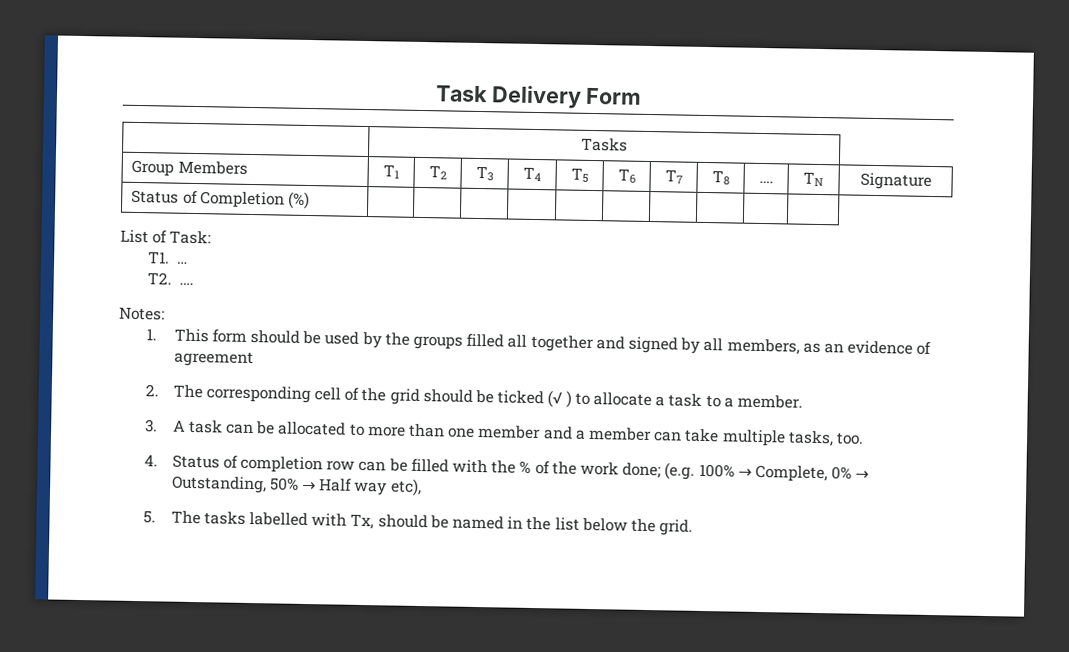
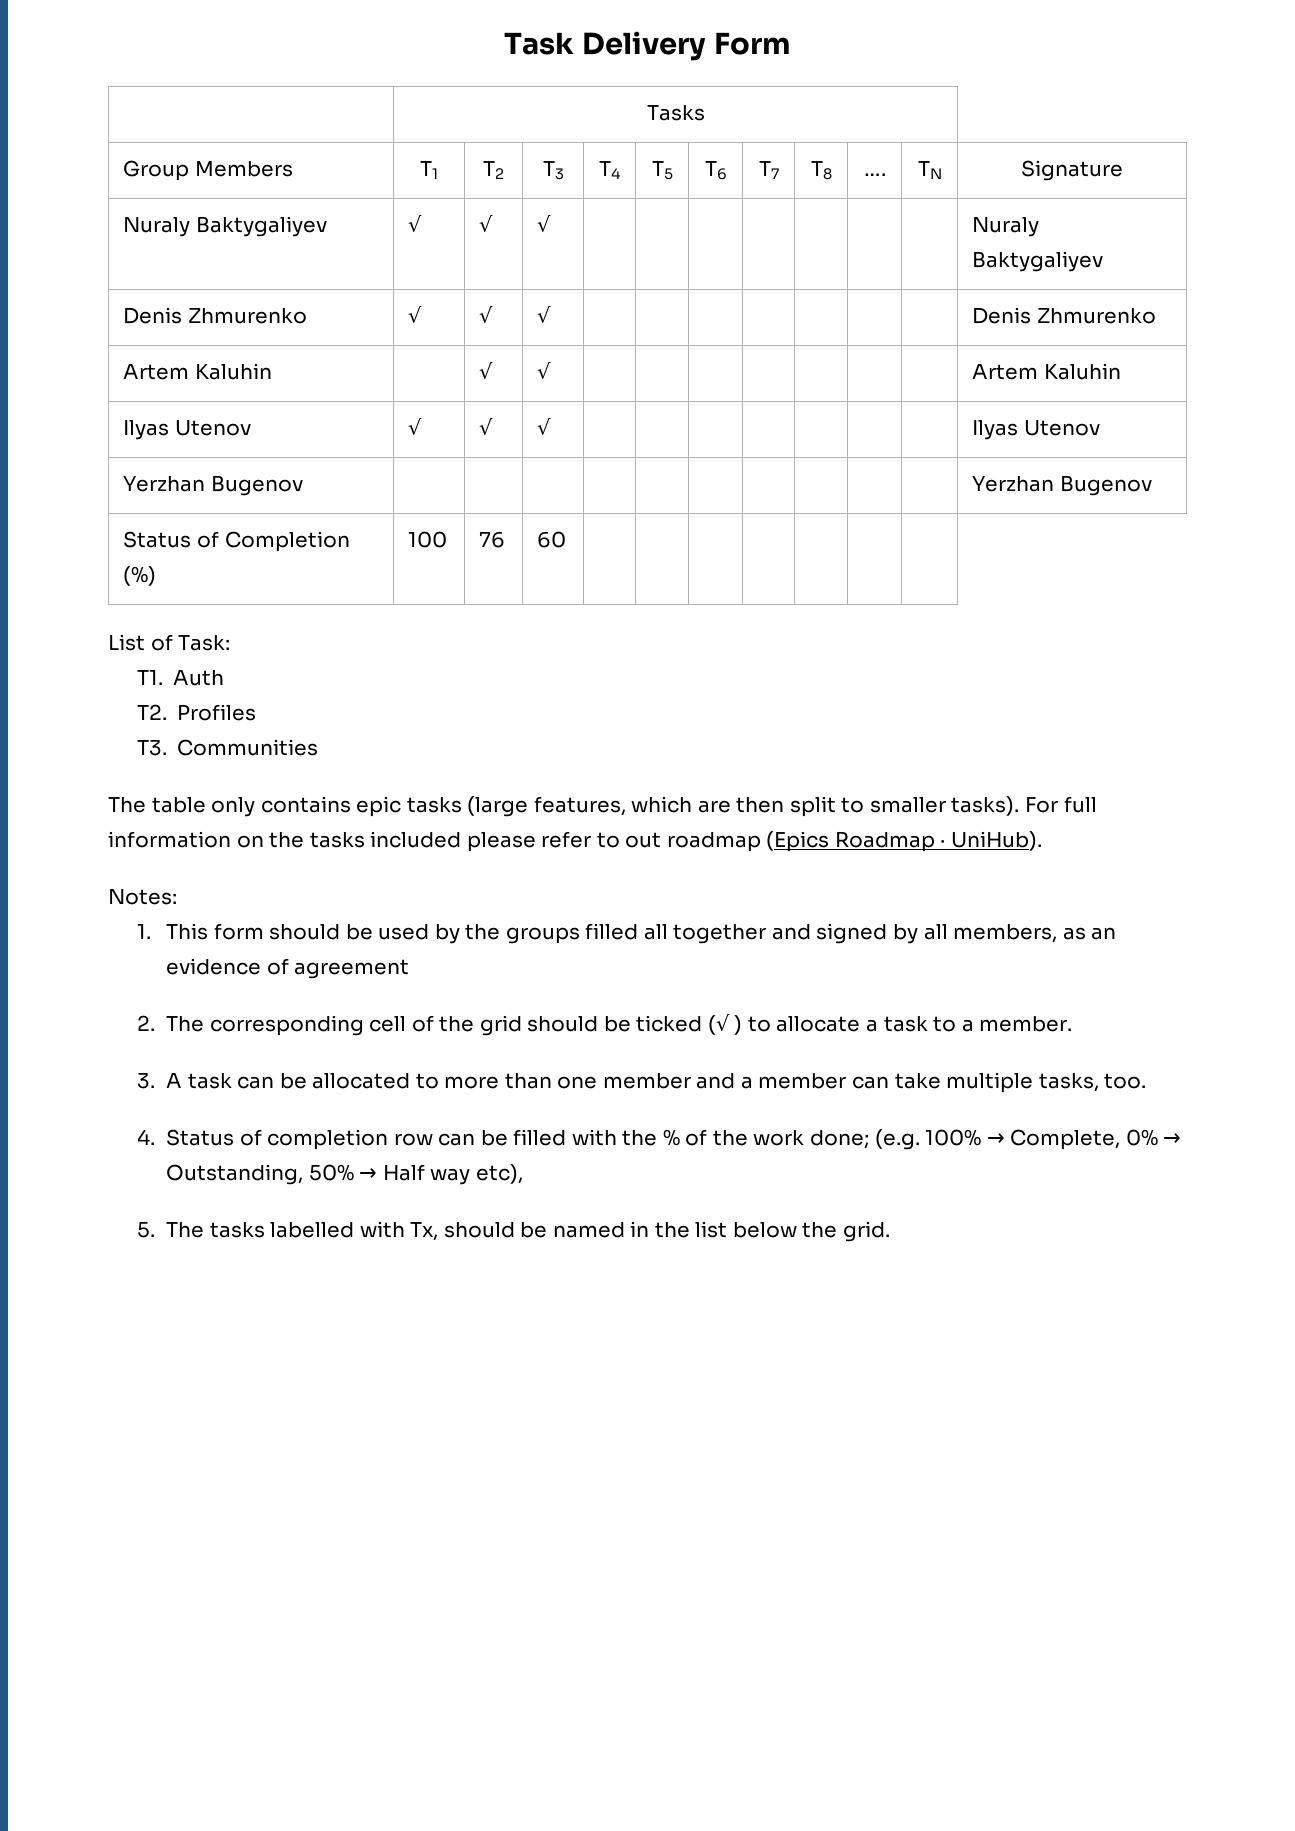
+ Nuraly Baktygaliyev | √ | √ | √ | | | | | | | | Nuraly Baktygaliyev
+ Denis Zhmurenko | √ | √ | √ | | | | | | | | Denis Zhmurenko
+ Artem Kaluhin | | √ | √ | | | | | | | | Artem Kaluhin
+ Ilyas Utenov | √ | √ | √ | | | | | | | | Ilyas Utenov
+ Yerzhan Bugenov | | | | | | | | | | | Yerzhan Bugenov
- Status of Completion (%) | | | | | | | | | |
+ Status of Completion (%) | 100 | 76 | 60 | | | | | | |
- T1. …
+ T1. Auth
- T2. ….
+ T2. Profiles
+ T3. Communities
+ The table only contains epic tasks (large features, which are then split to smaller tasks). For full information on the tasks included please refer to out roadmap (Epics Roadmap · UniHub).

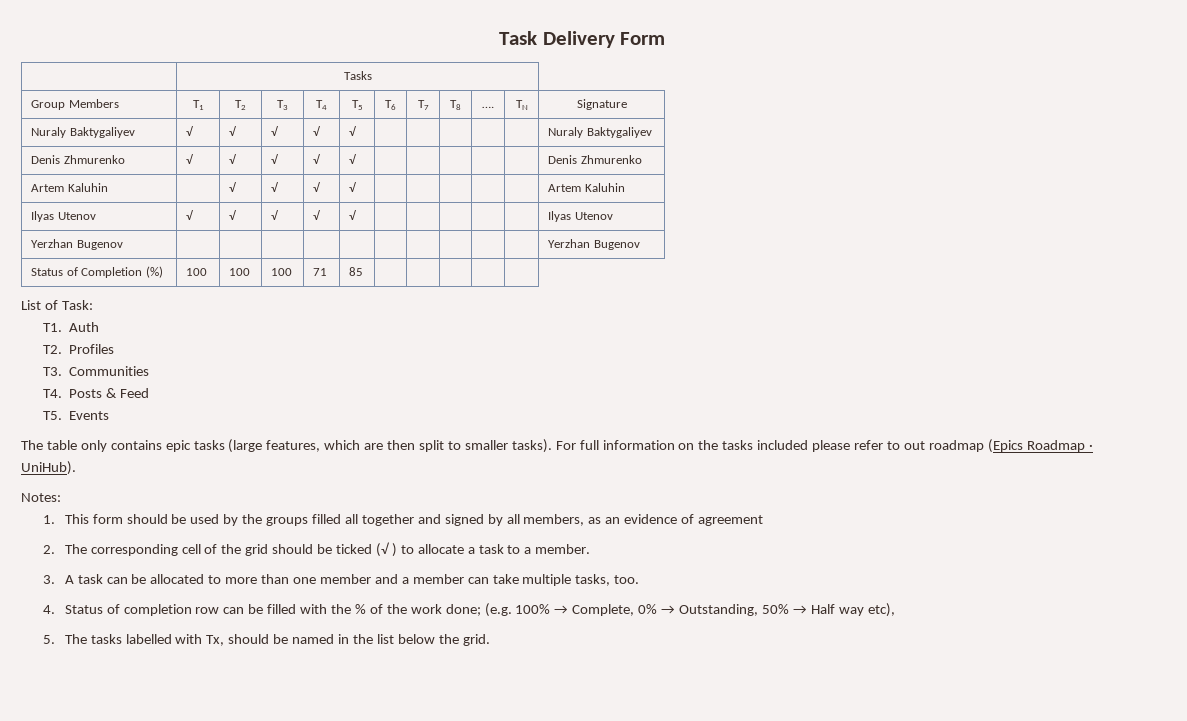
- Nuraly Baktygaliyev | √ | √ | √ | | | | | | | | Nuraly Baktygaliyev
+ Nuraly Baktygaliyev | √ | √ | √ | √ | √ | | | | | | Nuraly Baktygaliyev
- Denis Zhmurenko | √ | √ | √ | | | | | | | | Denis Zhmurenko
+ Denis Zhmurenko | √ | √ | √ | √ | √ | | | | | | Denis Zhmurenko
- Artem Kaluhin | | √ | √ | | | | | | | | Artem Kaluhin
+ Artem Kaluhin | | √ | √ | √ | √ | | | | | | Artem Kaluhin
- Ilyas Utenov | √ | √ | √ | | | | | | | | Ilyas Utenov
+ Ilyas Utenov | √ | √ | √ | √ | √ | | | | | | Ilyas Utenov
- Status of Completion (%) | 100 | 76 | 60 | | | | | | |
+ Status of Completion (%) | 100 | 100 | 100 | 71 | 85 | | | | |
+ T4. Posts & Feed
+ T5. Events

